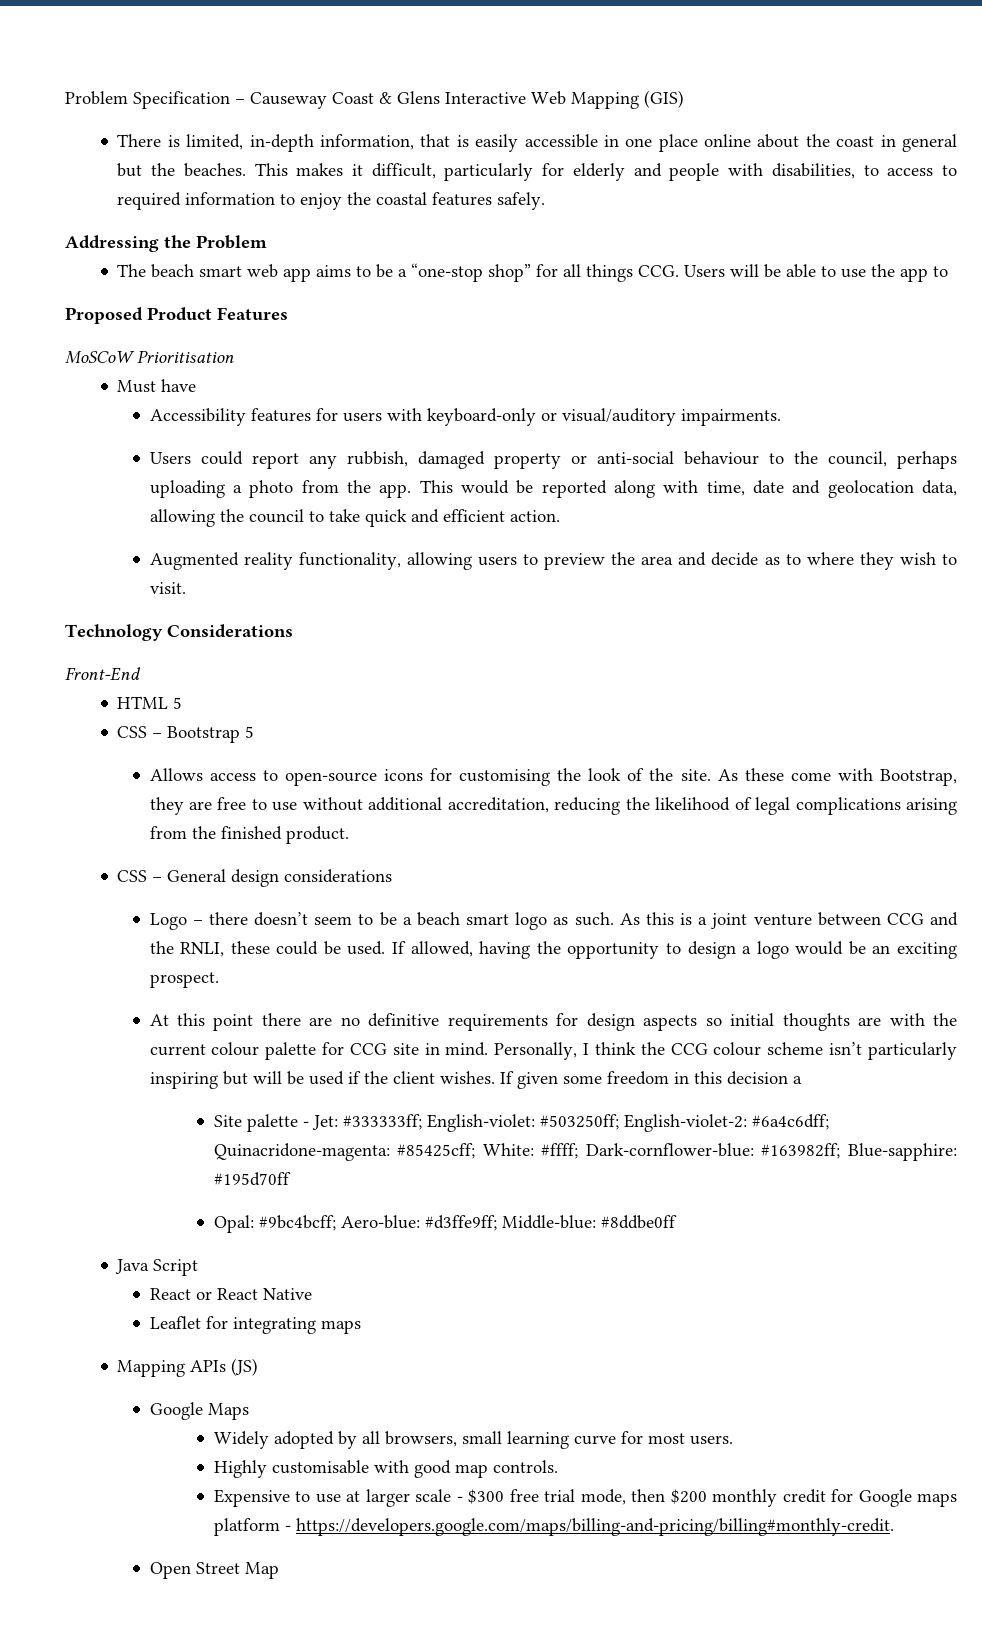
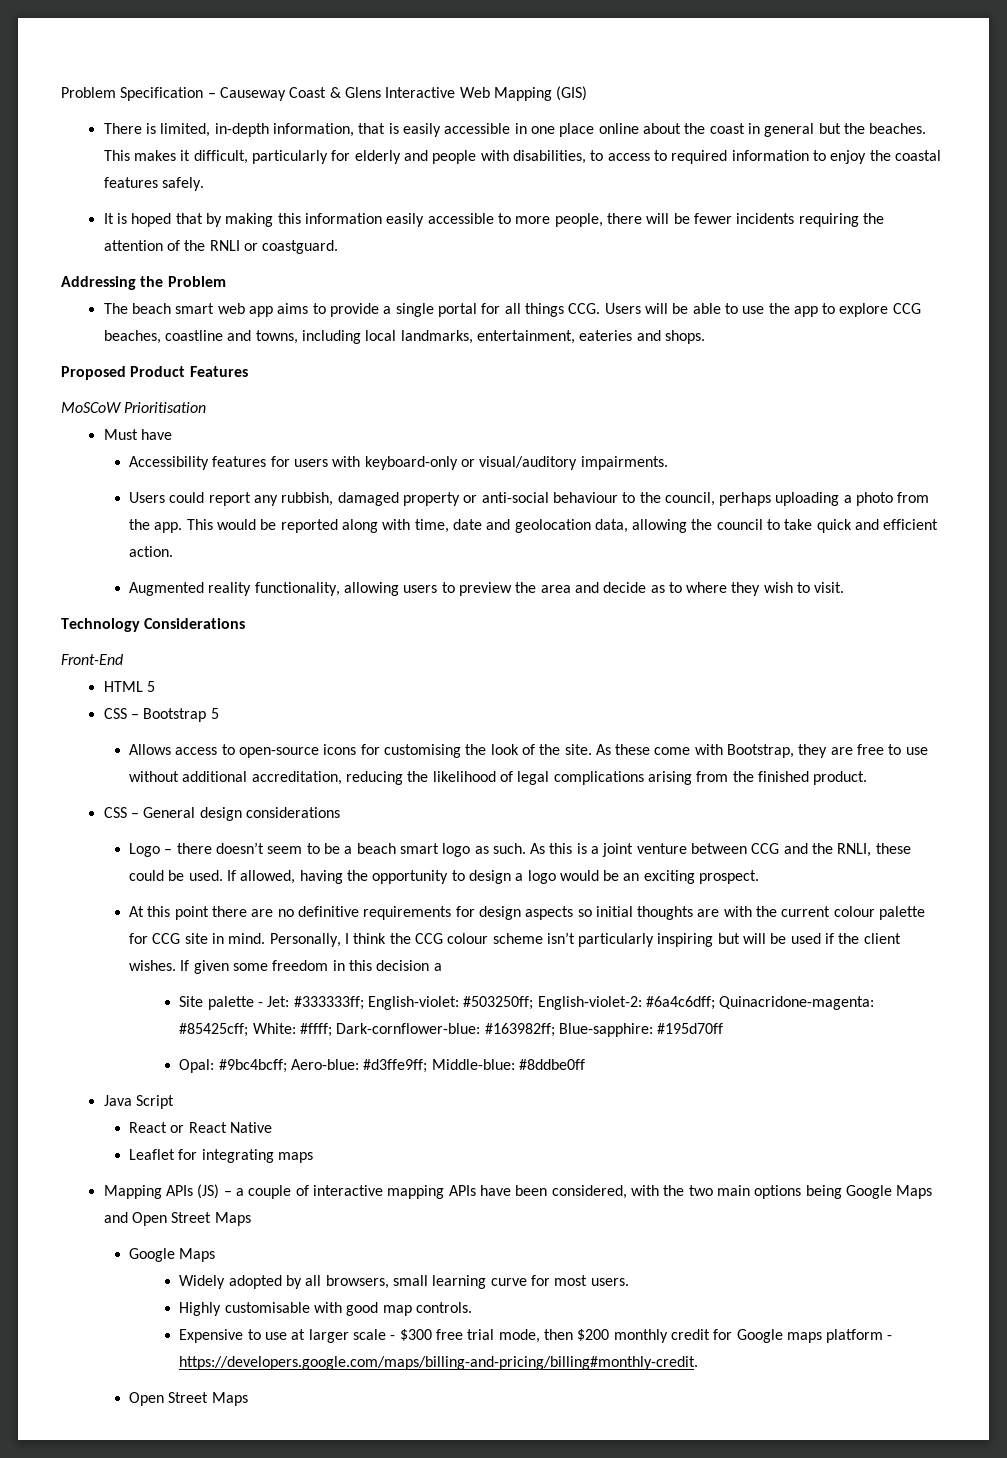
+ It is hoped that by making this information easily accessible to more people, there will be fewer incidents requiring the attention of the RNLI or coastguard.
- The beach smart web app aims to be a “one-stop shop” for all things CCG. Users will be able to use the app to
+ The beach smart web app aims to provide a single portal for all things CCG. Users will be able to use the app to explore CCG beaches, coastline and towns, including local landmarks, entertainment, eateries and shops.
- Mapping APIs (JS)
+ Mapping APIs (JS) – a couple of interactive mapping APIs have been considered, with the two main options being Google Maps and Open Street Maps
  Expensive to use at larger scale - $300 free trial mode, then $200 monthly credit for Google maps platform - https://developers.google.com/maps/billing-and-pricing/billing#monthly-credit.
- Open Street Map
+ Open Street Maps

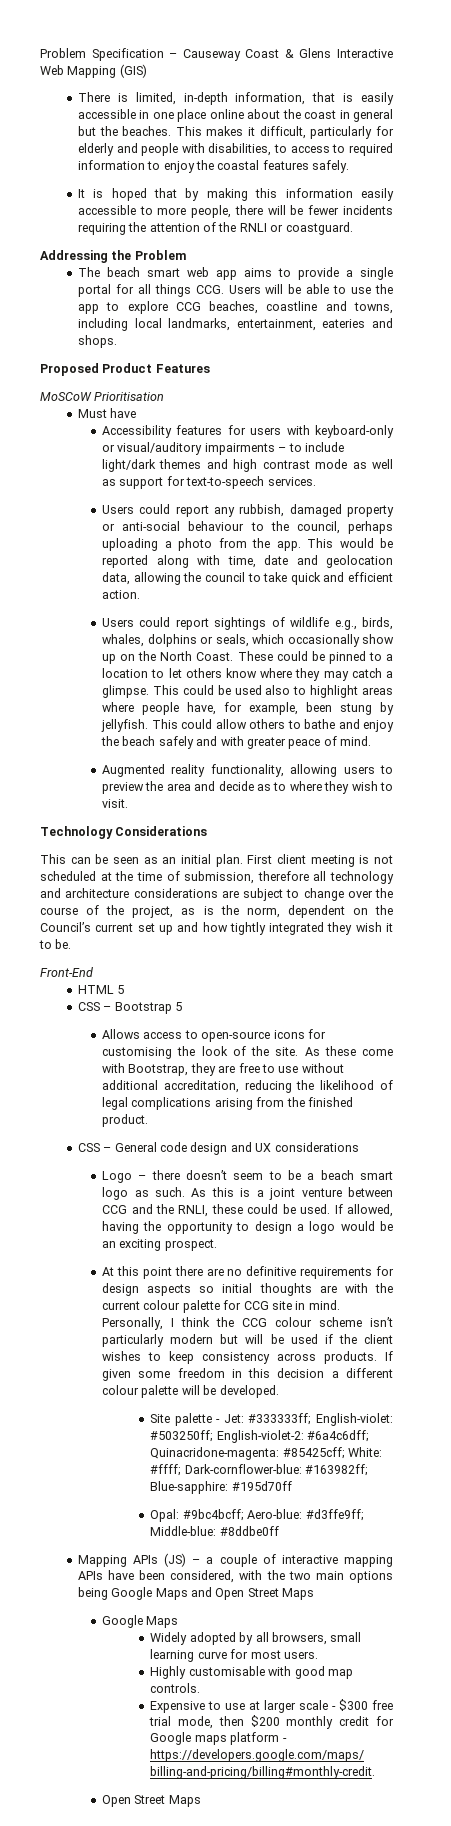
- Accessibility features for users with keyboard-only or visual/auditory impairments.
+ Accessibility features for users with keyboard-only or visual/auditory impairments – to include light/dark themes and high contrast mode as well as support for text-to-speech services.
+ Users could report sightings of wildlife e.g., birds, whales, dolphins or seals, which occasionally show up on the North Coast. These could be pinned to a location to let others know where they may catch a glimpse. This could be used also to highlight areas where people have, for example, been stung by jellyfish. This could allow others to bathe and enjoy the beach safely and with greater peace of mind.
+ This can be seen as an initial plan. First client meeting is not scheduled at the time of submission, therefore all technology and architecture considerations are subject to change over the course of the project, as is the norm, dependent on the Council’s current set up and how tightly integrated they wish it to be.
- CSS – General design considerations
+ CSS – General code design and UX considerations
- Personally, I think the CCG colour scheme isn’t particularly inspiring but will be used if the client wishes.
+ Personally, I think the CCG colour scheme isn’t particularly modern but will be used if the client wishes to keep consistency across products.
- If given some freedom in this decision a
+ If given some freedom in this decision a different colour palette will be developed.
- Java Script
- React or React Native
- Leaflet for integrating maps

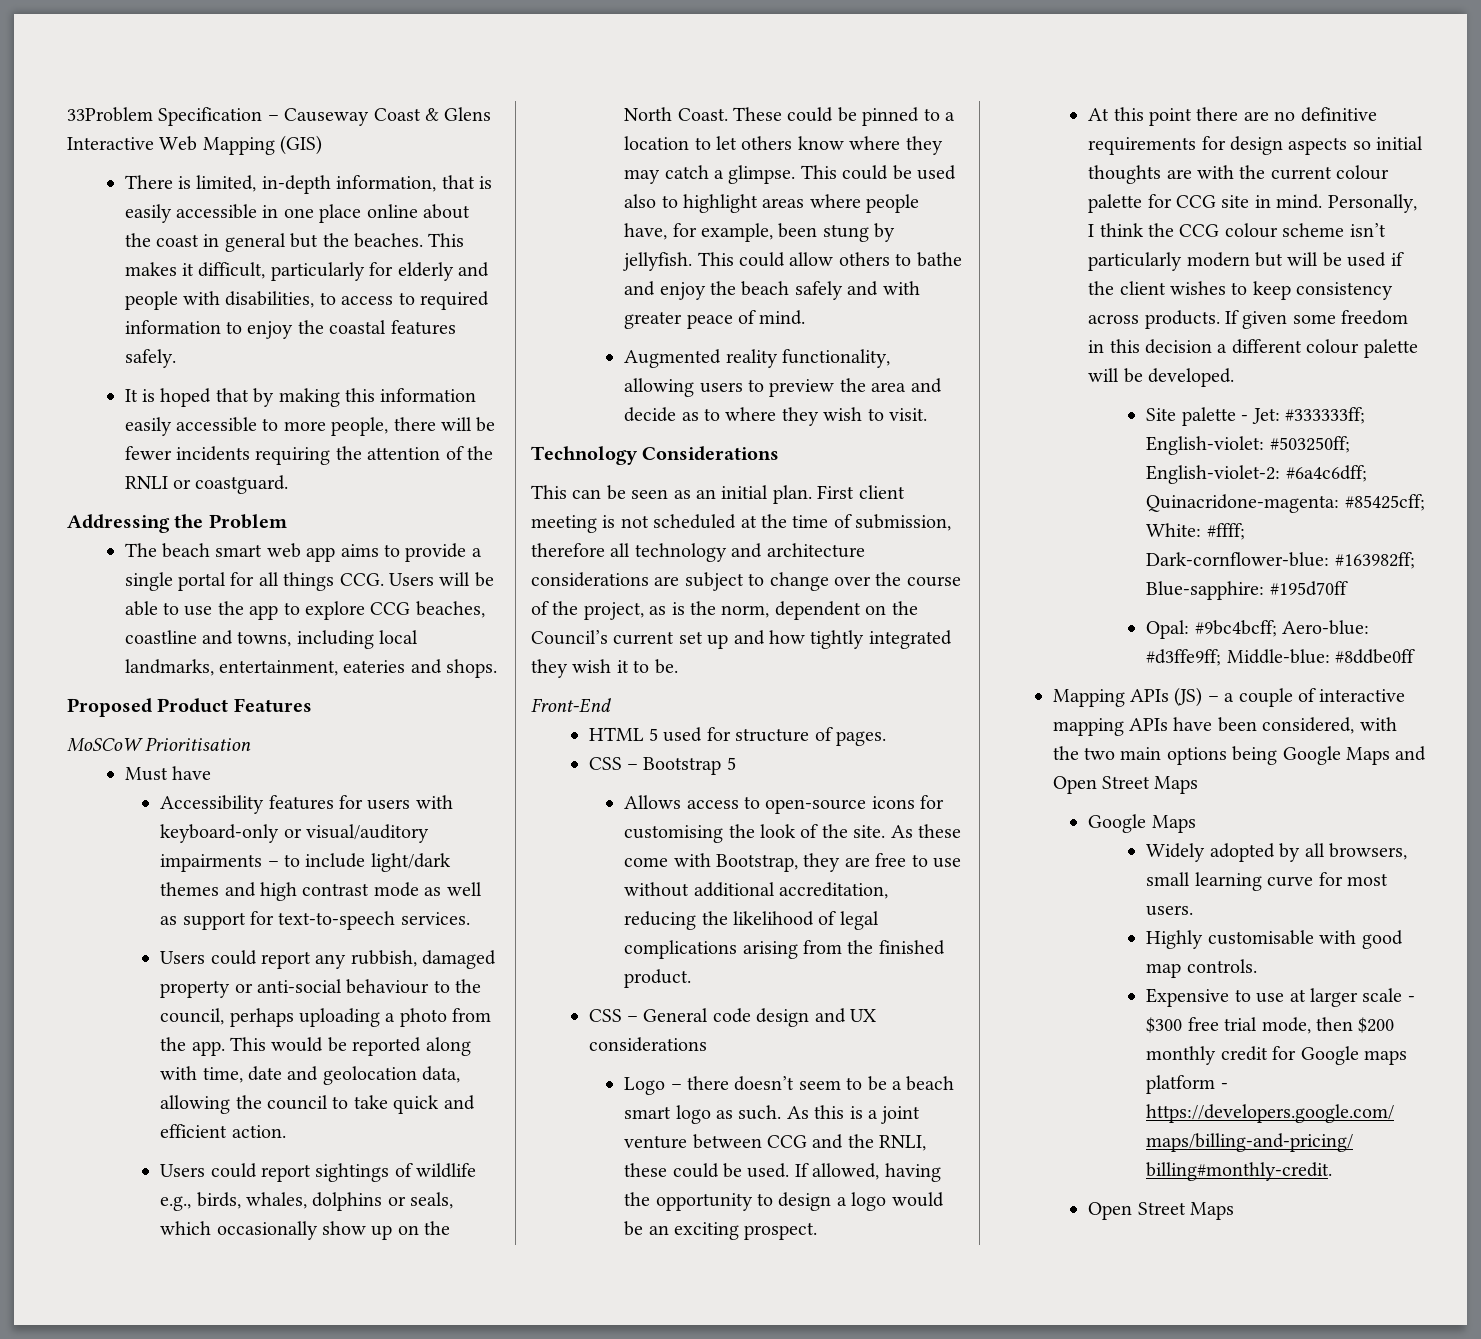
- Problem Specification – Causeway Coast & Glens Interactive Web Mapping (GIS)
+ 33Problem Specification – Causeway Coast & Glens Interactive Web Mapping (GIS)
- HTML 5
+ HTML 5 used for structure of pages.

